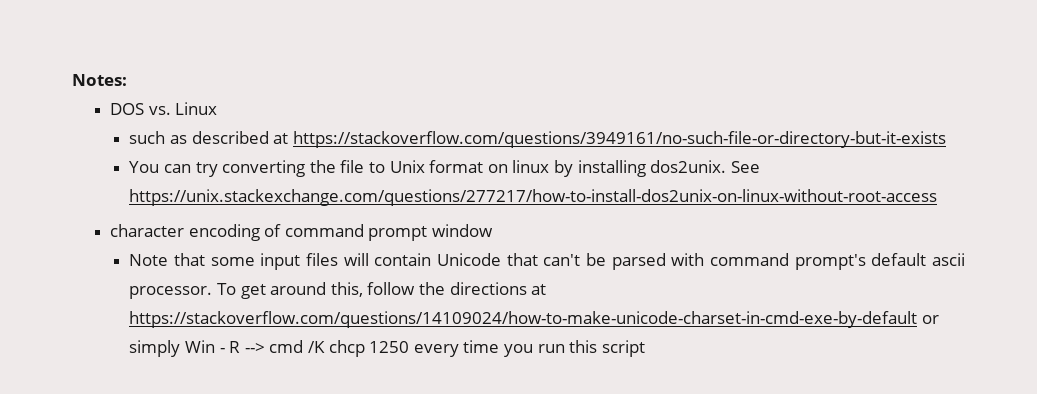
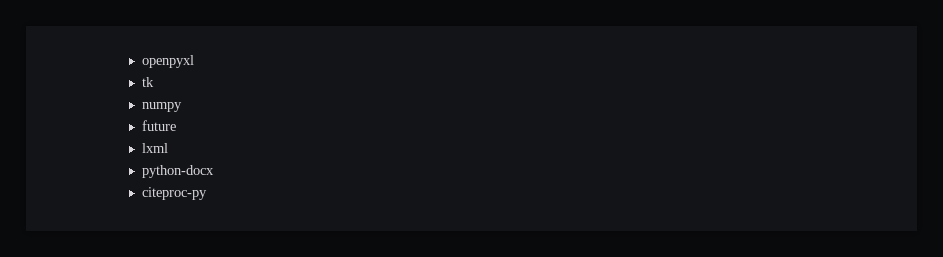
- Notes:
- DOS vs. Linux
- such as described at https://stackoverflow.com/questions/3949161/no-such-file-or-directory-but-it-exists
- You can try converting the file to Unix format on linux by installing dos2unix. See https://unix.stackexchange.com/questions/277217/how-to-install-dos2unix-on-linux-without-root-access
- character encoding of command prompt window
- Note that some input files will contain Unicode that can't be parsed with command prompt's default ascii processor. To get around this, follow the directions at https://stackoverflow.com/questions/14109024/how-to-make-unicode-charset-in-cmd-exe-by-default or simply Win - R --> cmd /K chcp 1250 every time you run this script
+ openpyxl
+ tk
+ numpy
+ future
+ lxml
+ python-docx
+ citeproc-py

